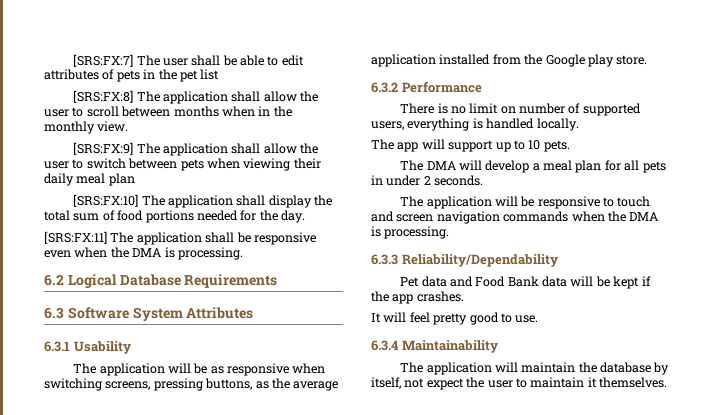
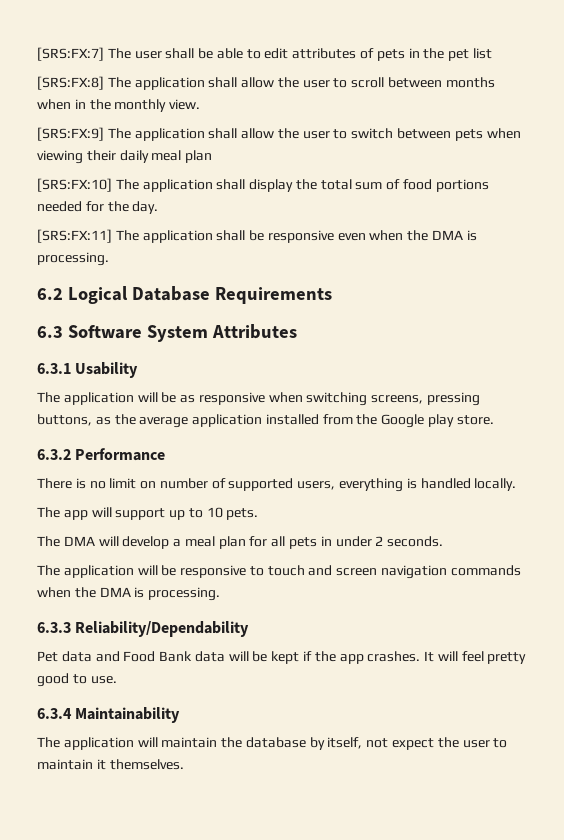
- Pet data and Food Bank data will be kept if the app crashes.
- It will feel pretty good to use.
+ Pet data and Food Bank data will be kept if the app crashes. It will feel pretty good to use.

